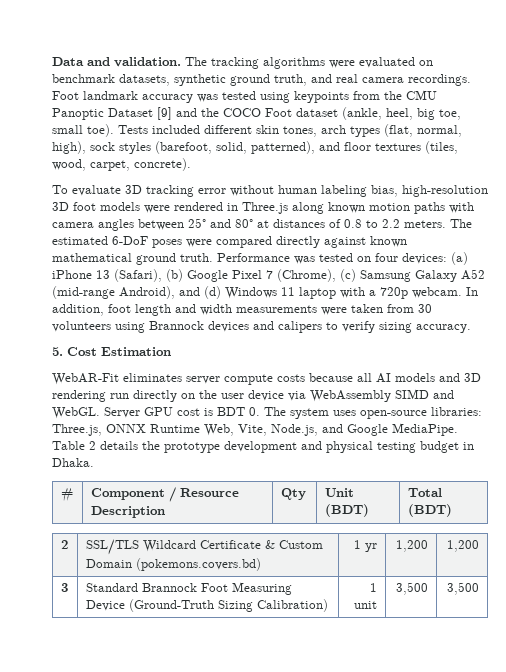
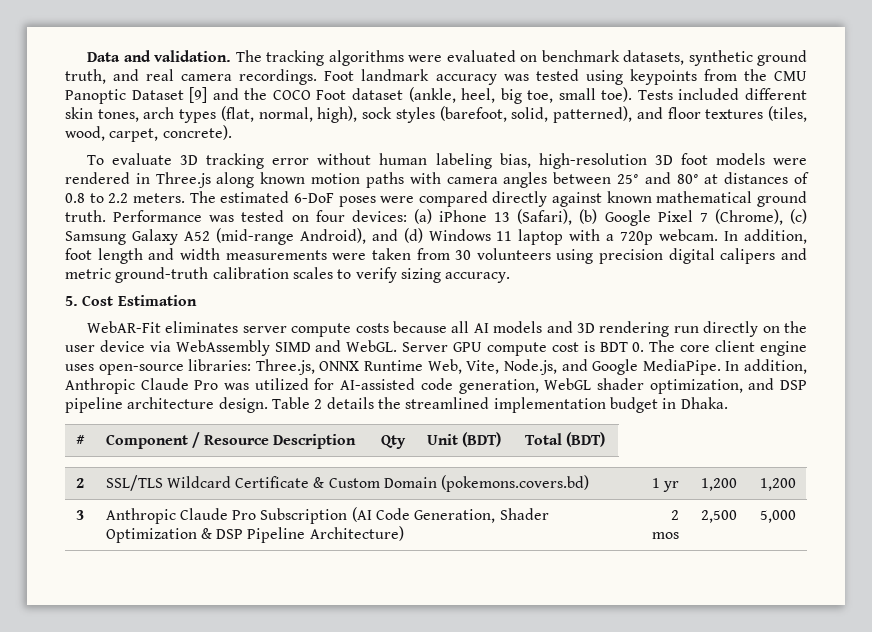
- In addition, foot length and width measurements were taken from 30 volunteers using Brannock devices and calipers to verify sizing accuracy.
+ In addition, foot length and width measurements were taken from 30 volunteers using precision digital calipers and metric ground-truth calibration scales to verify sizing accuracy.
- Server GPU cost is BDT 0. The system uses open-source libraries: Three.js, ONNX Runtime Web, Vite, Node.js, and Google MediaPipe.
+ Server GPU compute cost is BDT 0. The core client engine uses open-source libraries: Three.js, ONNX Runtime Web, Vite, Node.js, and Google MediaPipe.
- Table 2 details the prototype development and physical testing budget in Dhaka.
+ In addition, Anthropic Claude Pro was utilized for AI-assisted code generation, WebGL shader optimization, and DSP pipeline architecture design. Table 2 details the streamlined implementation budget in Dhaka.
- 3 | Standard Brannock Foot Measuring Device (Ground-Truth Sizing Calibration) | 1 unit | 3,500 | 3,500
+ 3 | Anthropic Claude Pro Subscription (AI Code Generation, Shader Optimization & DSP Pipeline Architecture) | 2 mos | 2,500 | 5,000

